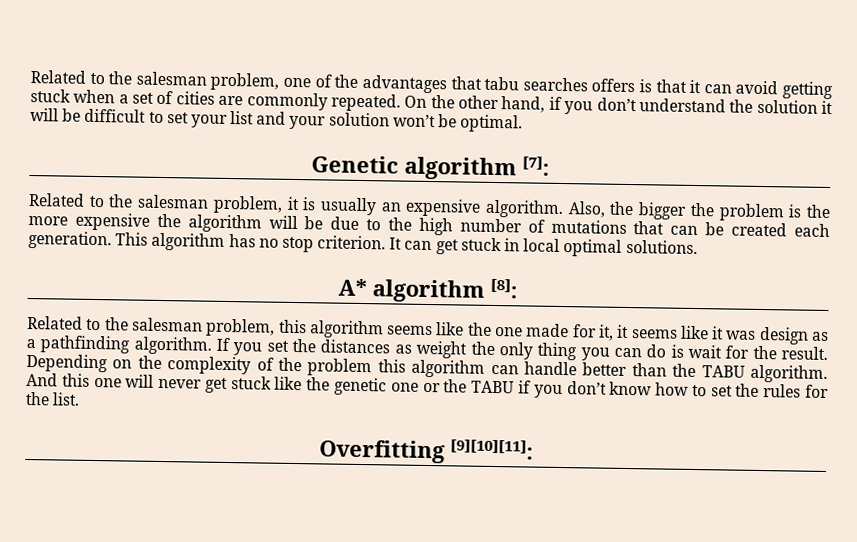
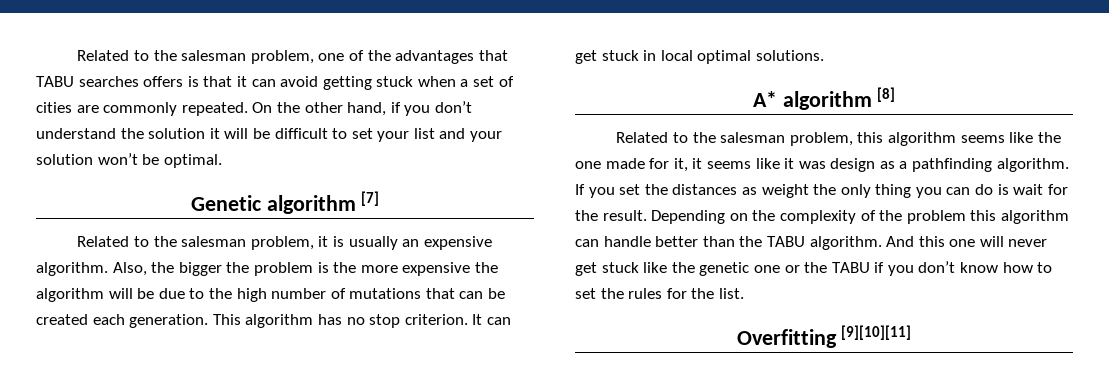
- Related to the salesman problem, one of the advantages that tabu searches offers is that it can avoid getting stuck when a set of cities are commonly repeated.
+ Related to the salesman problem, one of the advantages that TABU searches offers is that it can avoid getting stuck when a set of cities are commonly repeated.
- Genetic algorithm [7]:
+ Genetic algorithm [7]
- A* algorithm [8]:
+ A* algorithm [8]
- Overfitting [9][10][11]:
+ Overfitting [9][10][11]

